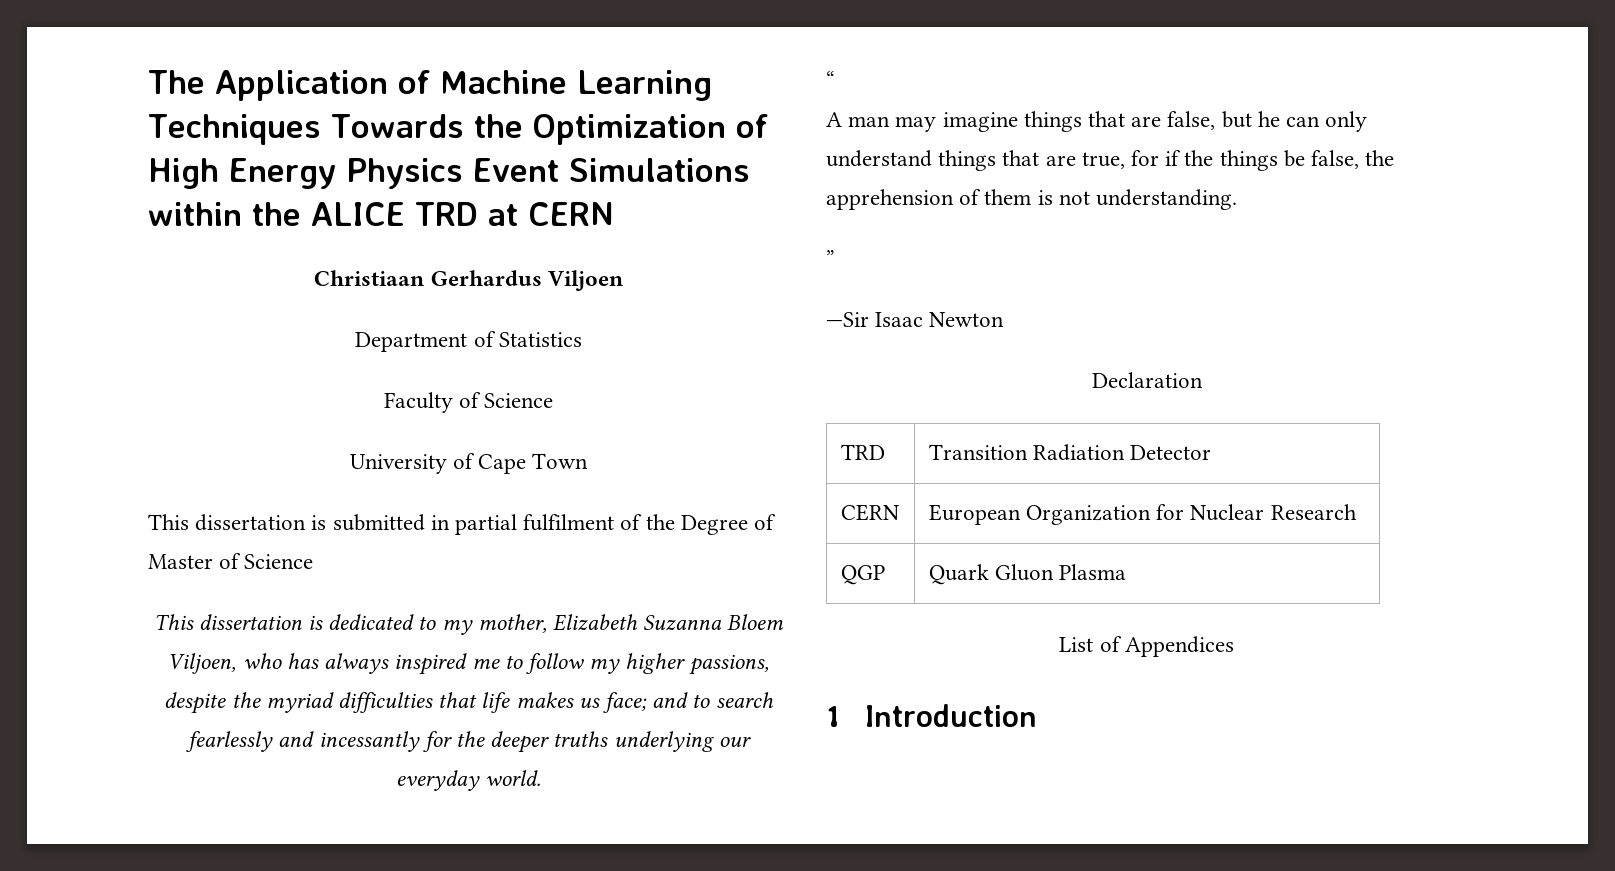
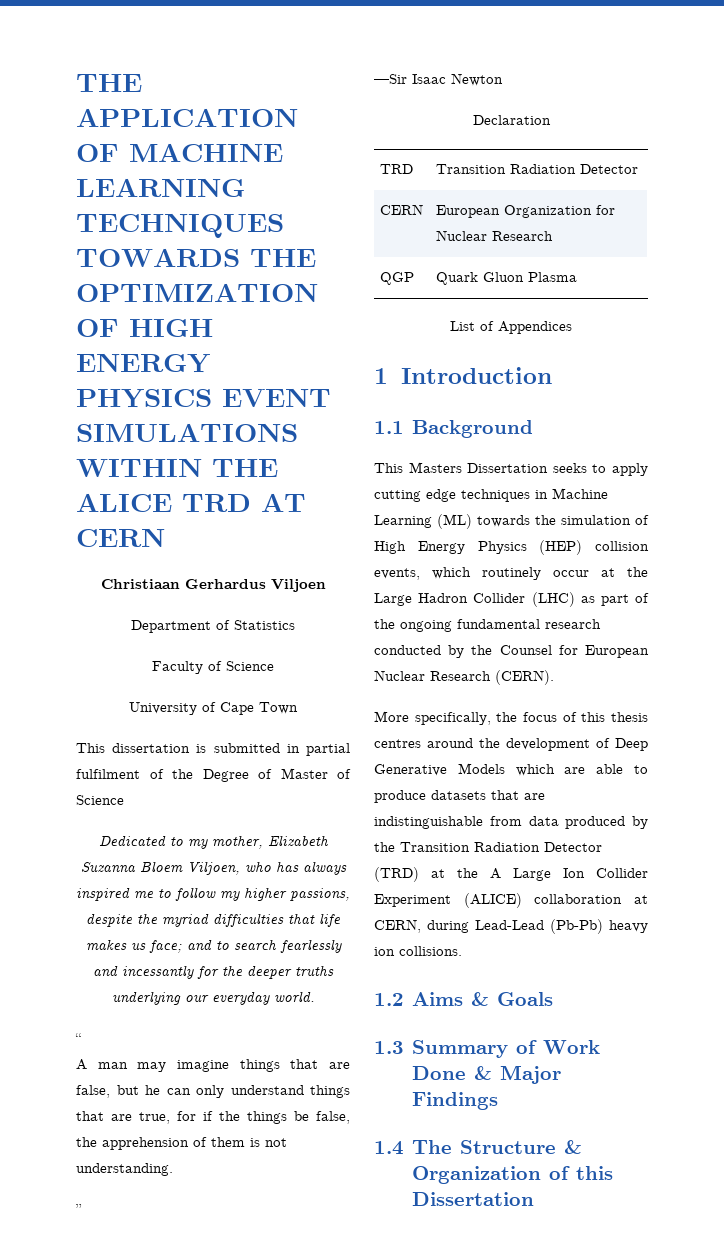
- The Application of Machine Learning Techniques Towards the Optimization of High Energy Physics Event Simulations within the ALICE TRD at CERN
+ THE APPLICATION OF MACHINE LEARNING TECHNIQUES TOWARDS THE OPTIMIZATION OF HIGH ENERGY PHYSICS EVENT SIMULATIONS WITHIN THE ALICE TRD AT CERN
- This dissertation is dedicated to my mother, Elizabeth Suzanna Bloem Viljoen, who has always inspired me to follow my higher passions, despite the myriad difficulties that life makes us face; and to search fearlessly and incessantly for the deeper truths underlying our everyday world.
+ Dedicated to my mother, Elizabeth Suzanna Bloem Viljoen, who has always inspired me to follow my higher passions, despite the myriad difficulties that life makes us face; and to search fearlessly and incessantly for the deeper truths underlying our everyday world.
+ 1.1 Background
+ This Masters Dissertation seeks to apply cutting edge techniques in Machine Learning (ML) towards the simulation of High Energy Physics (HEP) collision events, which routinely occur at the Large Hadron Collider (LHC) as part of the ongoing fundamental research conducted by the Counsel for European Nuclear Research (CERN).
+ More specifically, the focus of this thesis centres around the development of Deep Generative Models which are able to produce datasets that are indistinguishable from data produced by the Transition Radiation Detector (TRD) at the A Large Ion Collider Experiment (ALICE) collaboration at CERN, during Lead-Lead (Pb-Pb) heavy ion collisions.
+ 1.2 Aims & Goals
+ 1.3 Summary of Work Done & Major Findings
+ 1.4 The Structure & Organization of this Dissertation

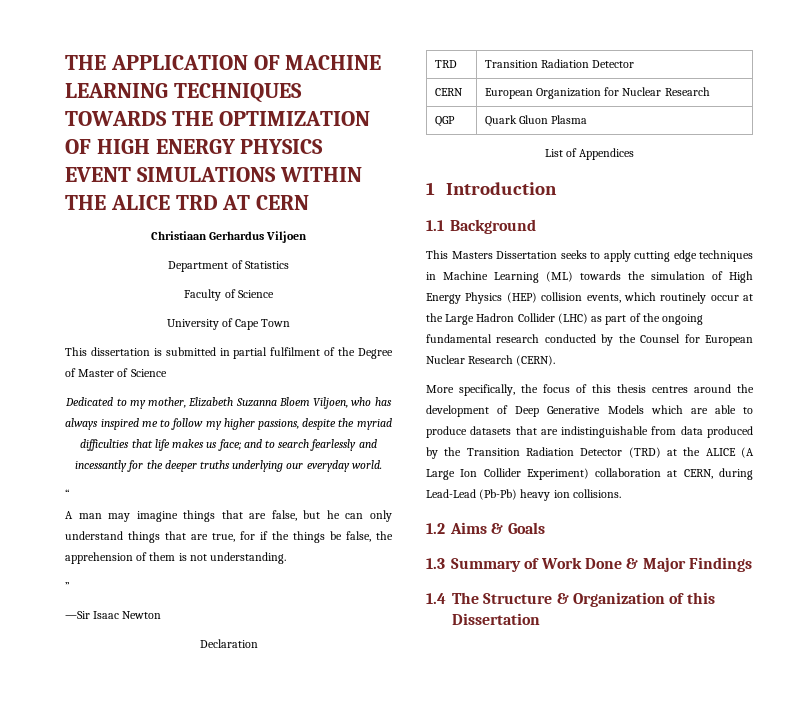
- More specifically, the focus of this thesis centres around the development of Deep Generative Models which are able to produce datasets that are indistinguishable from data produced by the Transition Radiation Detector (TRD) at the A Large Ion Collider Experiment (ALICE) collaboration at CERN, during Lead-Lead (Pb-Pb) heavy ion collisions.
+ More specifically, the focus of this thesis centres around the development of Deep Generative Models which are able to produce datasets that are indistinguishable from data produced by the Transition Radiation Detector (TRD) at the ALICE (A Large Ion Collider Experiment) collaboration at CERN, during Lead-Lead (Pb-Pb) heavy ion collisions.

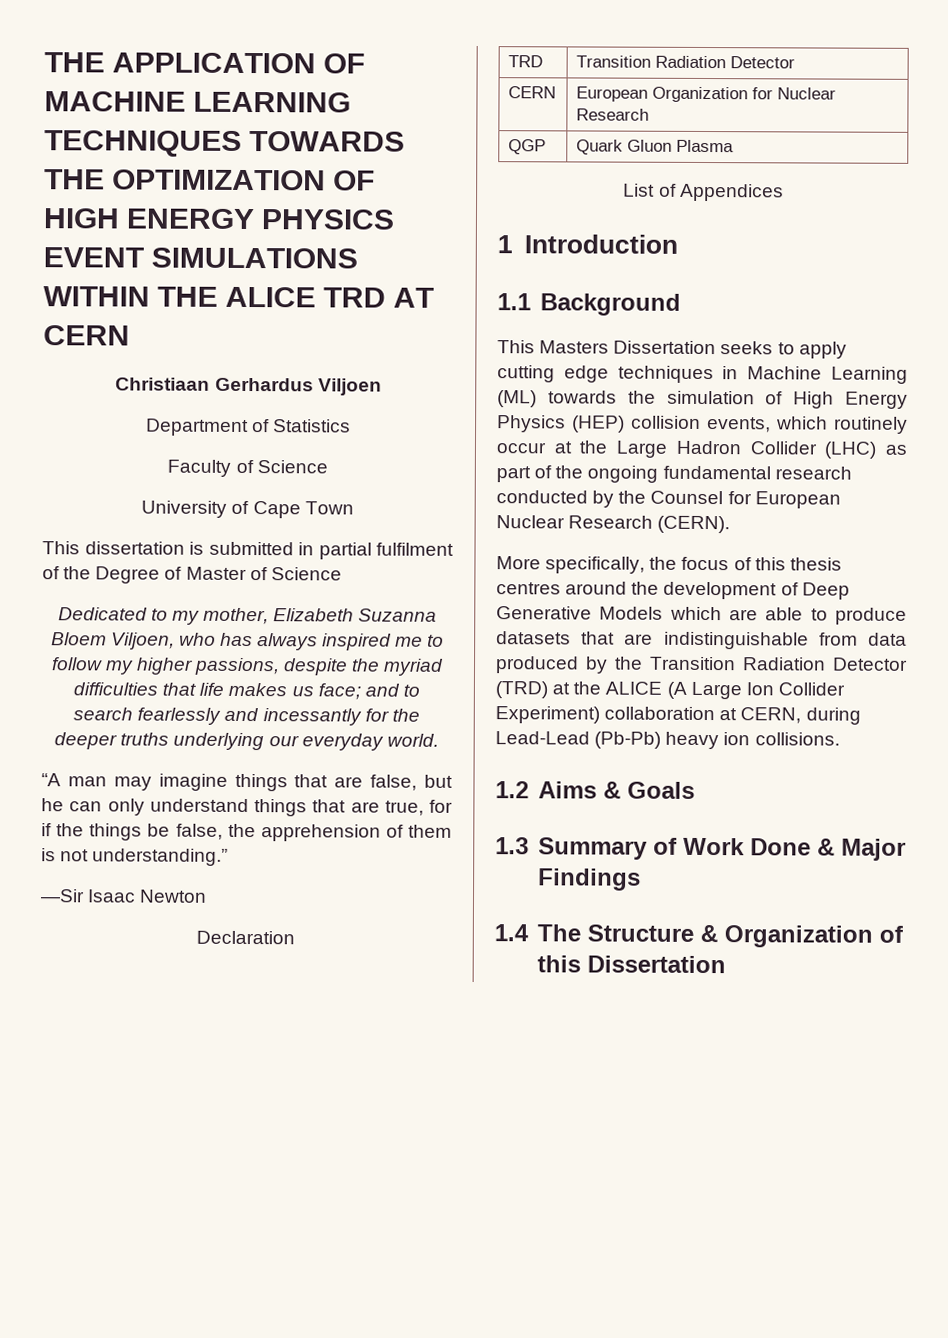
  and to search fearlessly and incessantly for the deeper truths underlying our everyday world.
- “
- A man may imagine things that are false, but he can only understand things that are true, for if the things be false, the apprehension of them is not understanding.
- ”
+ “A man may imagine things that are false, but he can only understand things that are true, for if the things be false, the apprehension of them is not understanding.”

